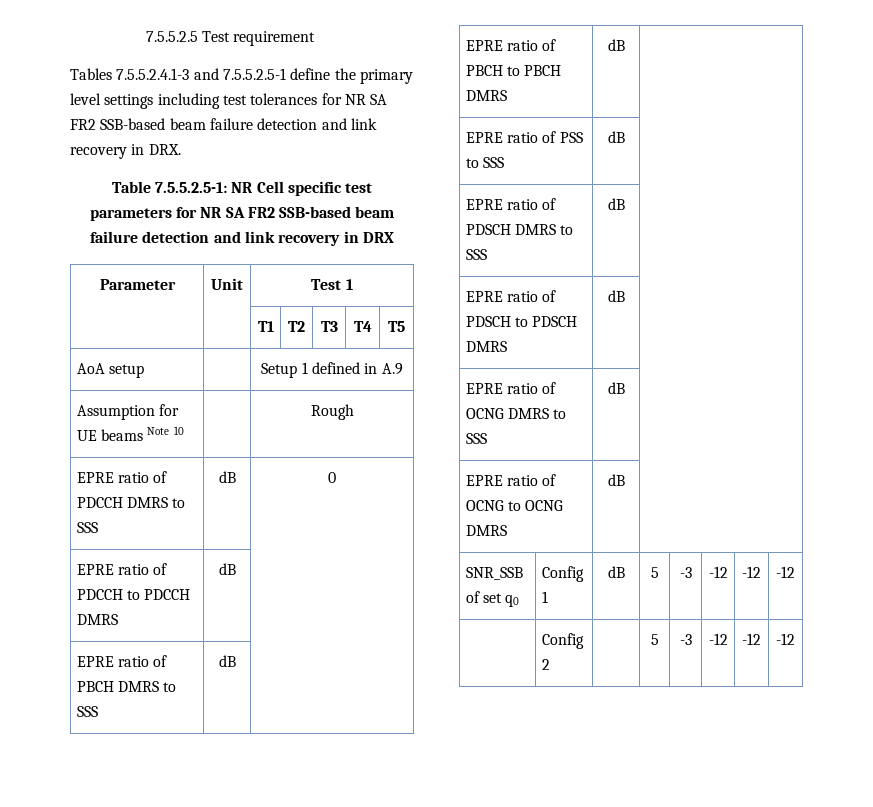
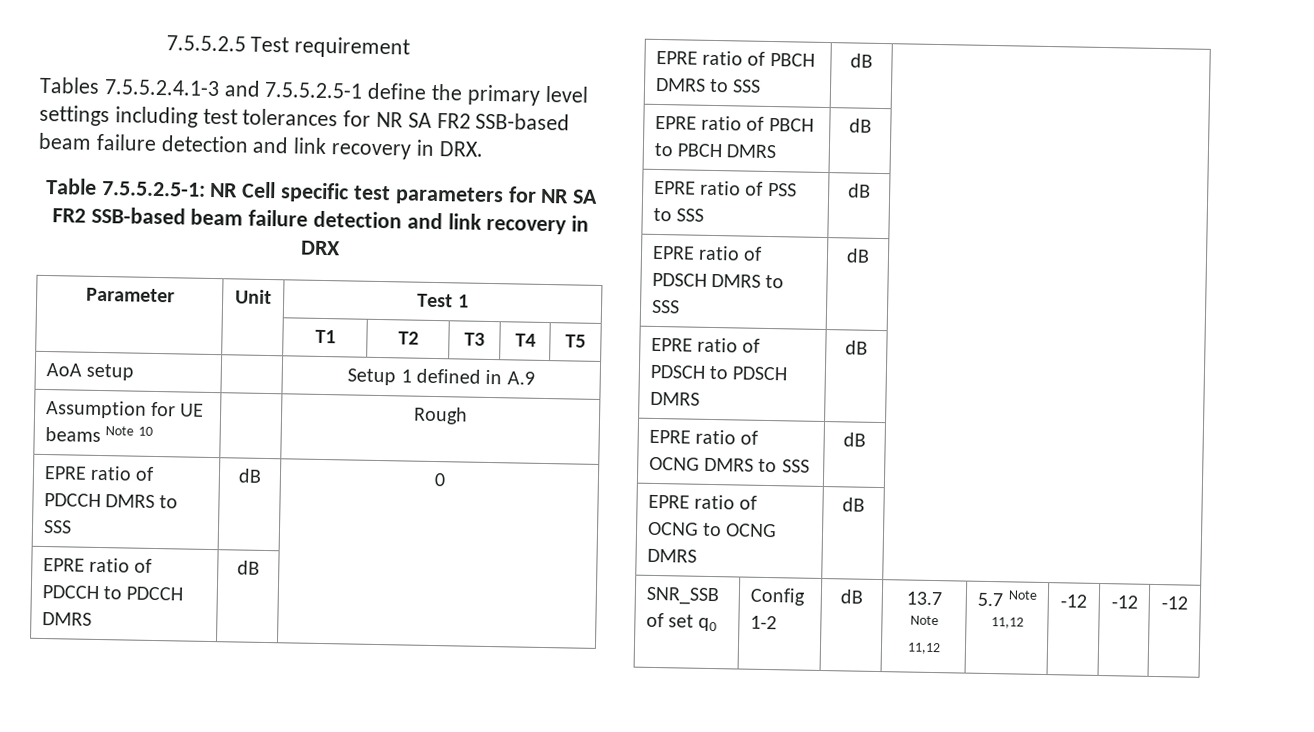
- SNR_SSB of set q0 | Config 1 | dB | 5 | -3 | -12 | -12 | -12
- | Config 2 | | 5 | -3 | -12 | -12 | -12
+ SNR_SSB of set q0 | Config 1-2 | dB | 13.7 Note 11,12 | 5.7 Note 11,12 | -12 | -12 | -12

